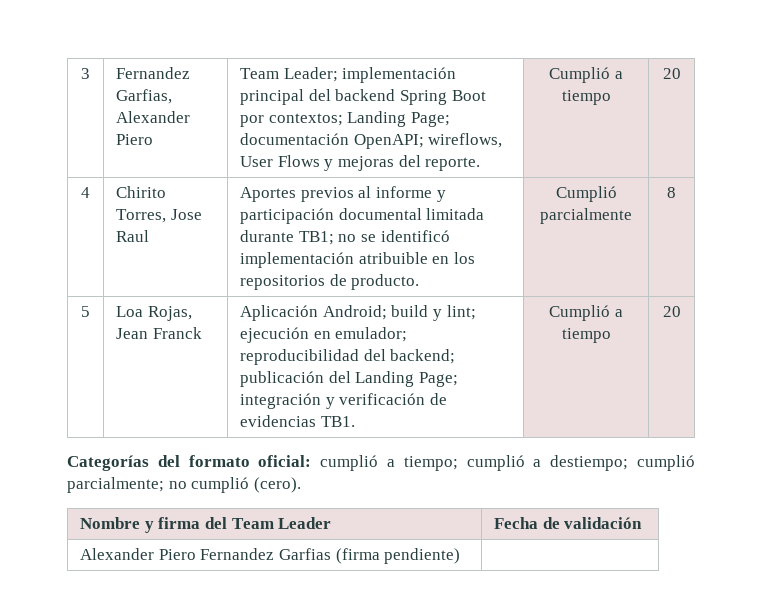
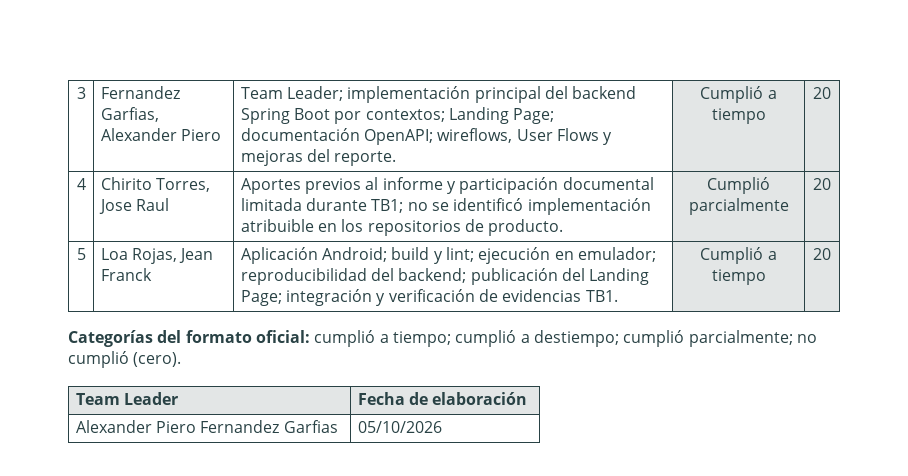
- 4 | Chirito Torres, Jose Raul | Aportes previos al informe y participación documental limitada durante TB1; no se identificó implementación atribuible en los repositorios de producto. | Cumplió parcialmente | 8
+ 4 | Chirito Torres, Jose Raul | Aportes previos al informe y participación documental limitada durante TB1; no se identificó implementación atribuible en los repositorios de producto. | Cumplió parcialmente | 20
- Nombre y firma del Team Leader | Fecha de validación
+ Team Leader | Fecha de elaboración
- Alexander Piero Fernandez Garfias (firma pendiente) |
+ Alexander Piero Fernandez Garfias | 05/10/2026

